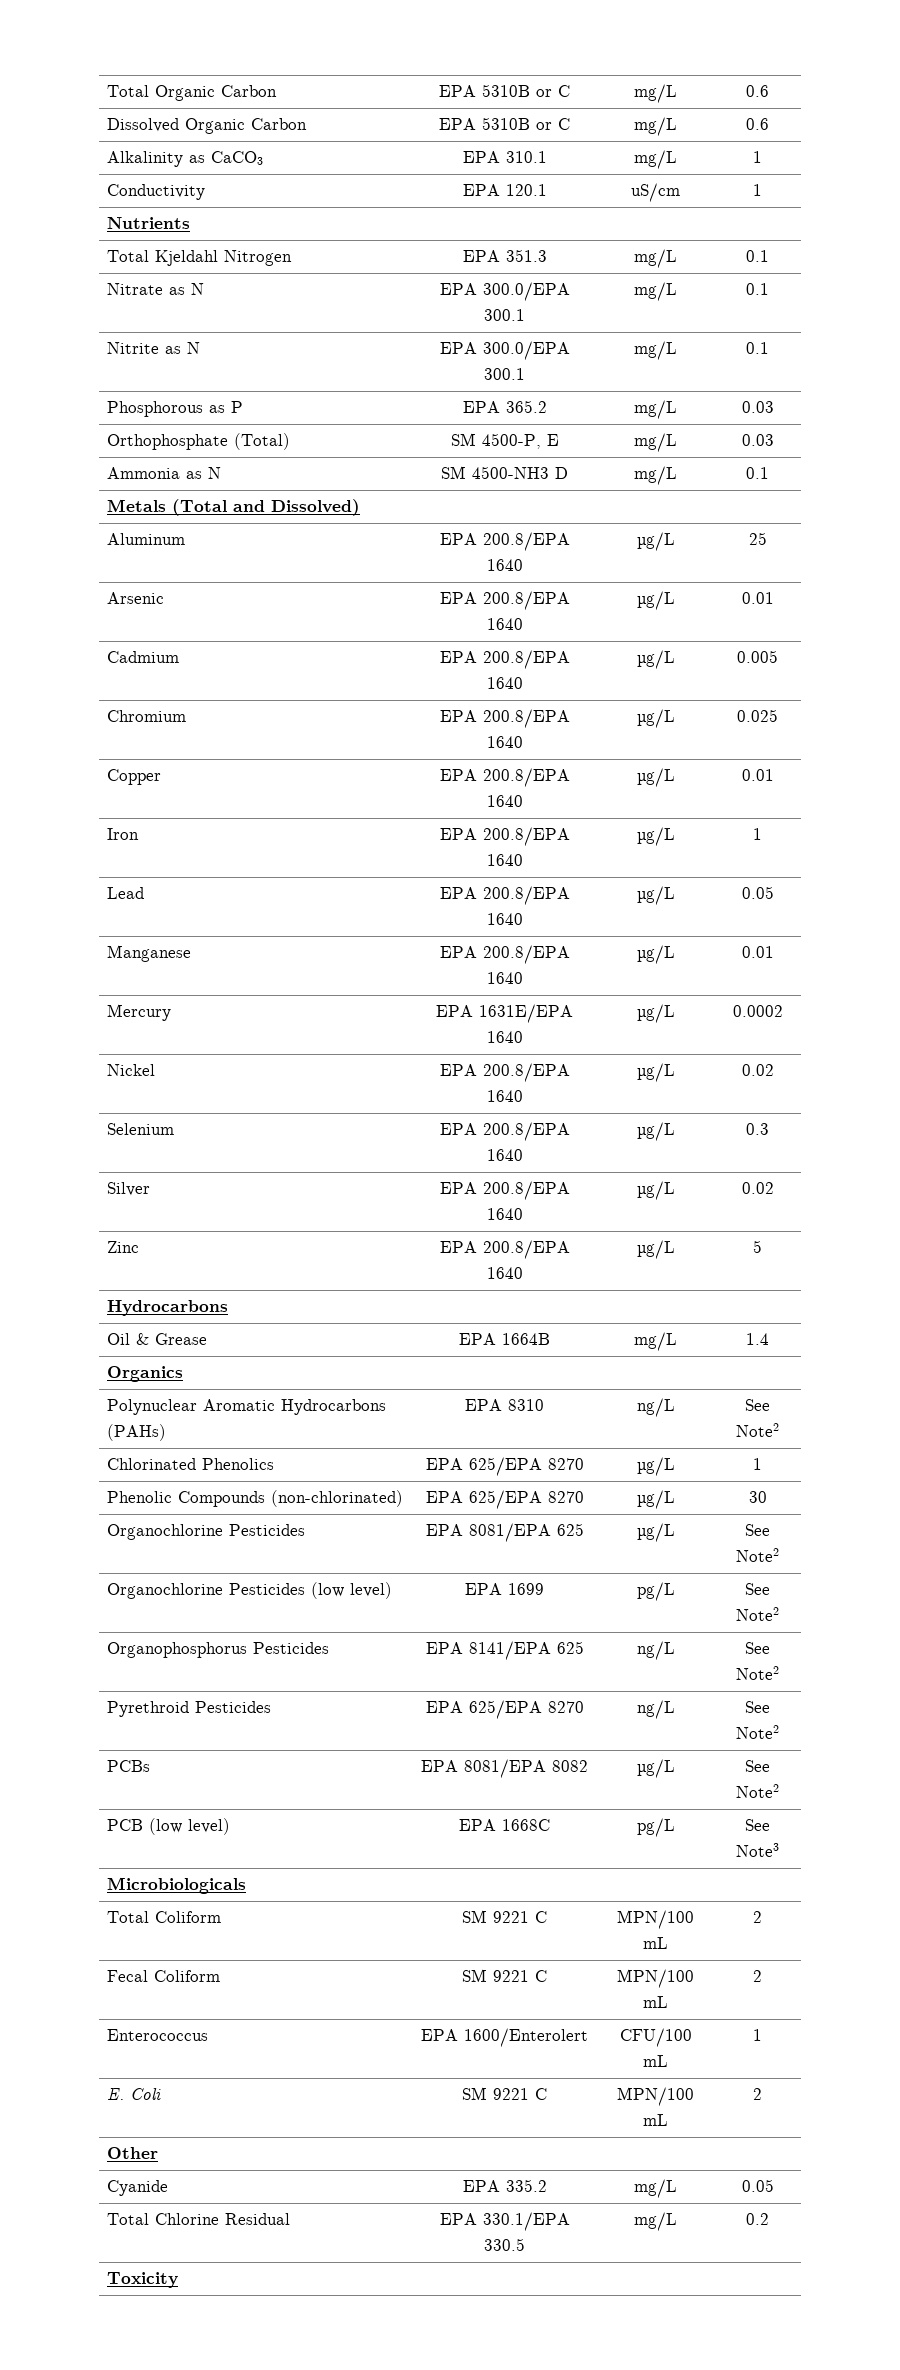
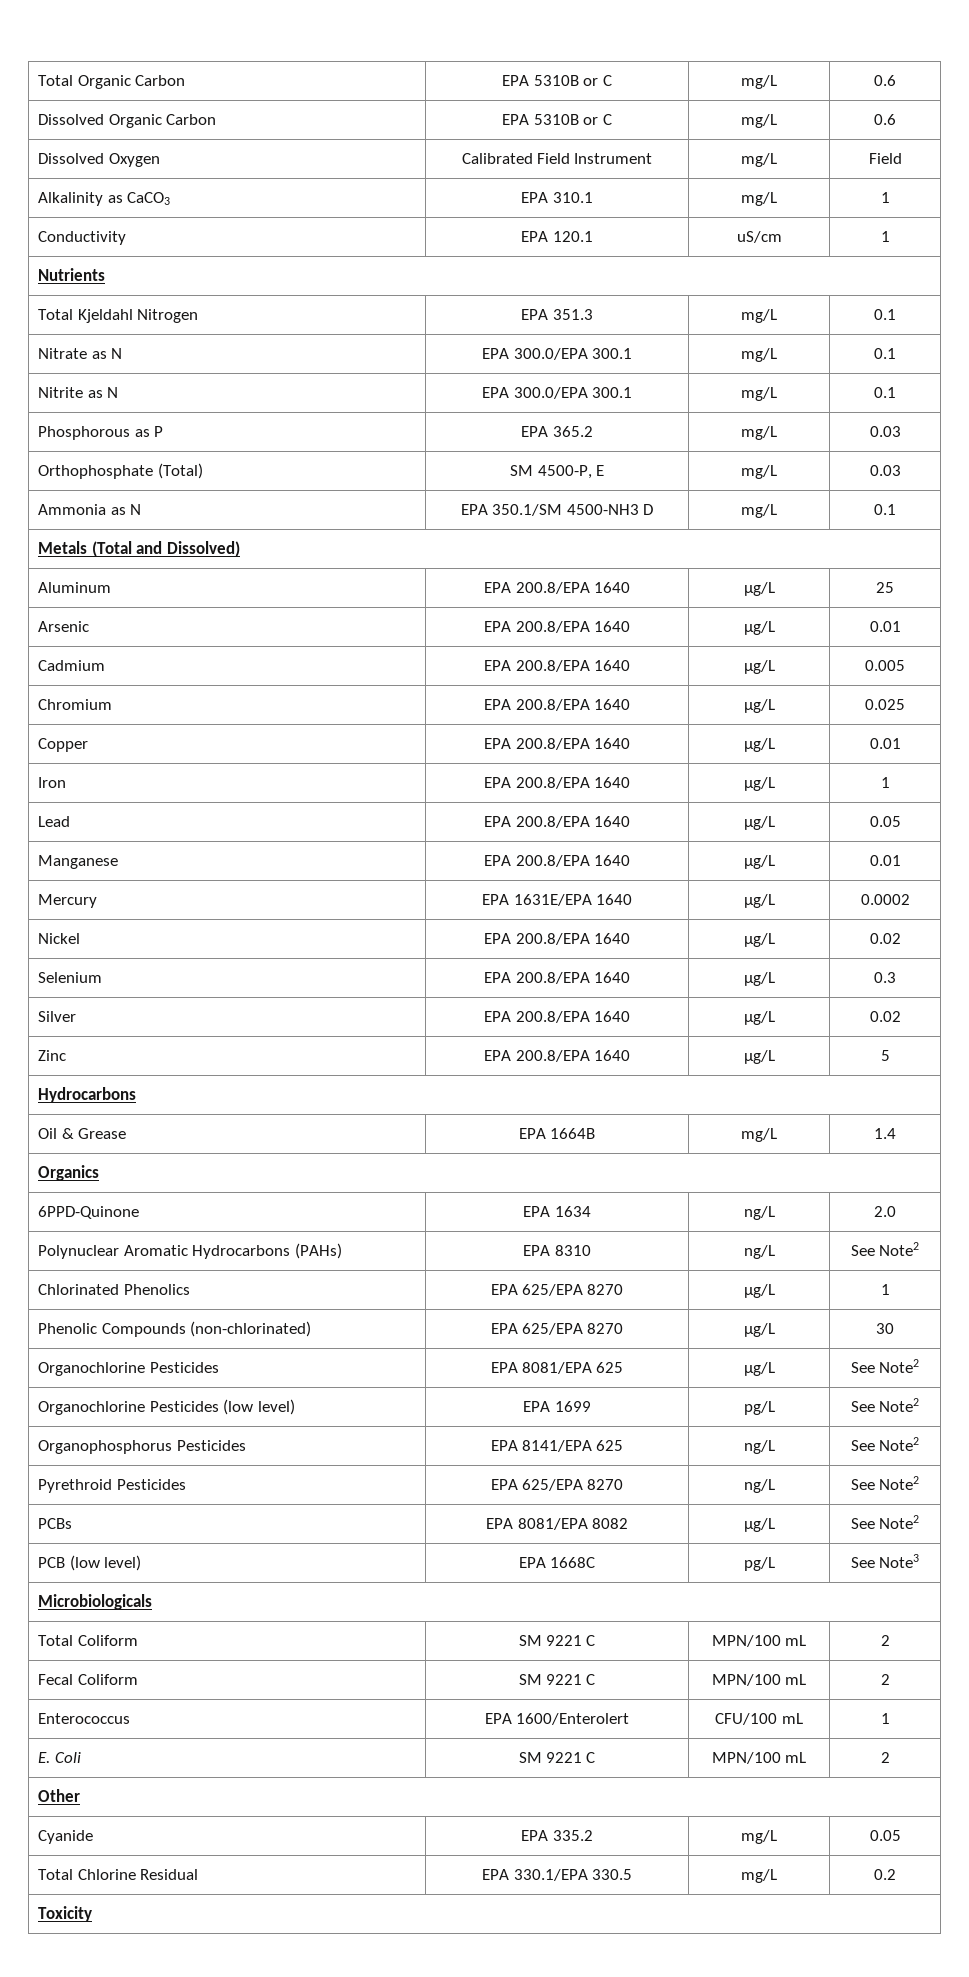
+ Dissolved Oxygen | Calibrated Field Instrument | mg/L | Field
- Ammonia as N | SM 4500-NH3 D | mg/L | 0.1
+ Ammonia as N | EPA 350.1/SM 4500-NH3 D | mg/L | 0.1
+ 6PPD-Quinone | EPA 1634 | ng/L | 2.0

